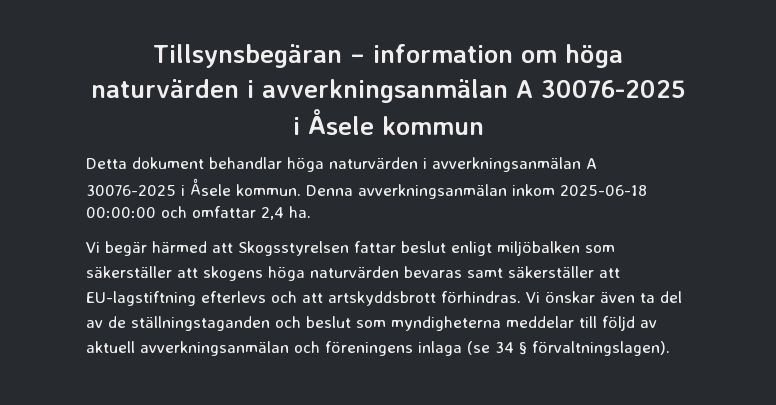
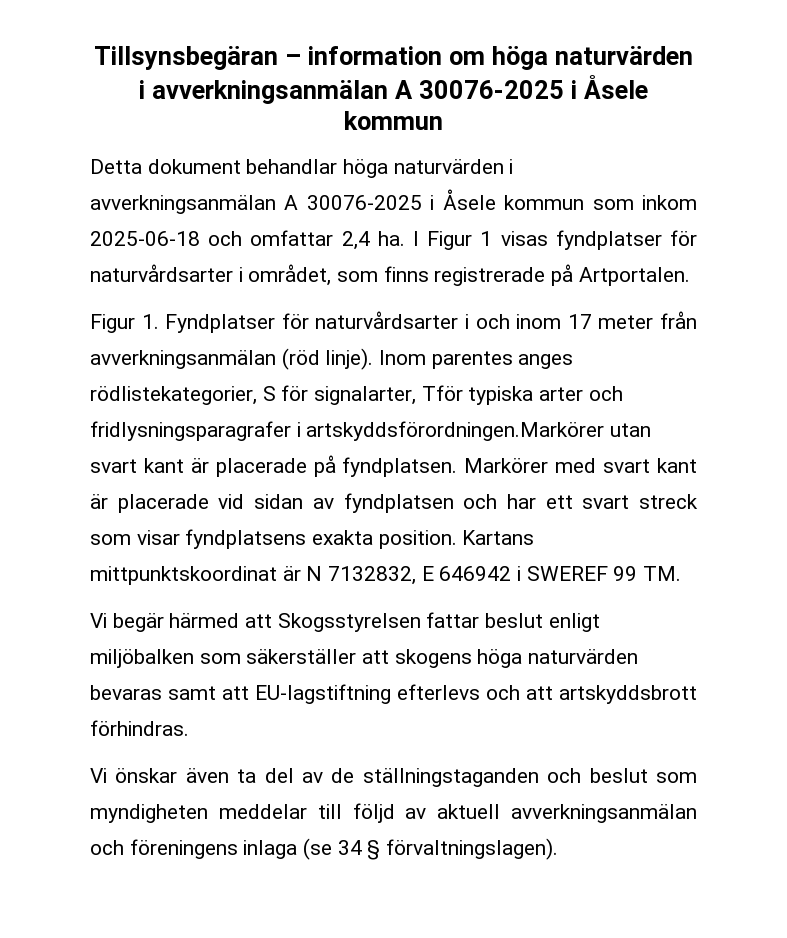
- Detta dokument behandlar höga naturvärden i avverkningsanmälan A 30076-2025 i Åsele kommun. Denna avverkningsanmälan inkom 2025-06-18 00:00:00 och omfattar 2,4 ha.
+ Detta dokument behandlar höga naturvärden i avverkningsanmälan A 30076-2025 i Åsele kommun som inkom 2025-06-18 och omfattar 2,4 ha. I Figur 1 visas fyndplatser för naturvårdsarter i området, som finns registrerade på Artportalen.
+ Figur 1. Fyndplatser för naturvårdsarter i och inom 17 meter från avverkningsanmälan (röd linje). Inom parentes anges rödlistekategorier, S för signalarter, Tför typiska arter och fridlysningsparagrafer i artskyddsförordningen.Markörer utan svart kant är placerade på fyndplatsen. Markörer med svart kant är placerade vid sidan av fyndplatsen och har ett svart streck som visar fyndplatsens exakta position. Kartans mittpunktskoordinat är N 7132832, E 646942 i SWEREF 99 TM.
- Vi begär härmed att Skogsstyrelsen fattar beslut enligt miljöbalken som säkerställer att skogens höga naturvärden bevaras samt säkerställer att EU-lagstiftning efterlevs och att artskyddsbrott förhindras. Vi önskar även ta del av de ställningstaganden och beslut som myndigheterna meddelar till följd av aktuell avverkningsanmälan och föreningens inlaga (se 34 § förvaltningslagen).
+ Vi begär härmed att Skogsstyrelsen fattar beslut enligt miljöbalken som säkerställer att skogens höga naturvärden bevaras samt att EU-lagstiftning efterlevs och att artskyddsbrott förhindras.
+ Vi önskar även ta del av de ställningstaganden och beslut som myndigheten meddelar till följd av aktuell avverkningsanmälan och föreningens inlaga (se 34 § förvaltningslagen).

